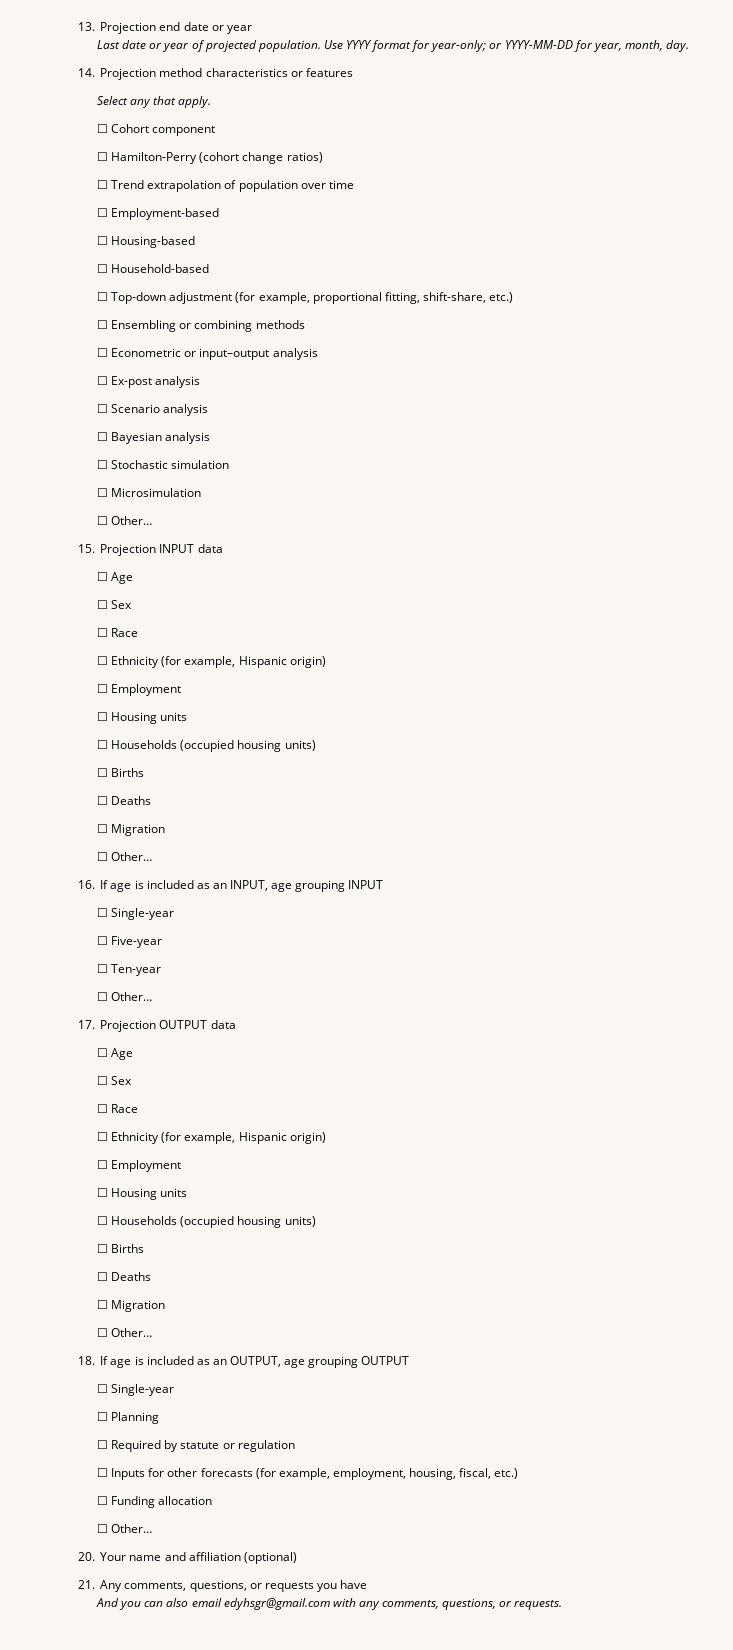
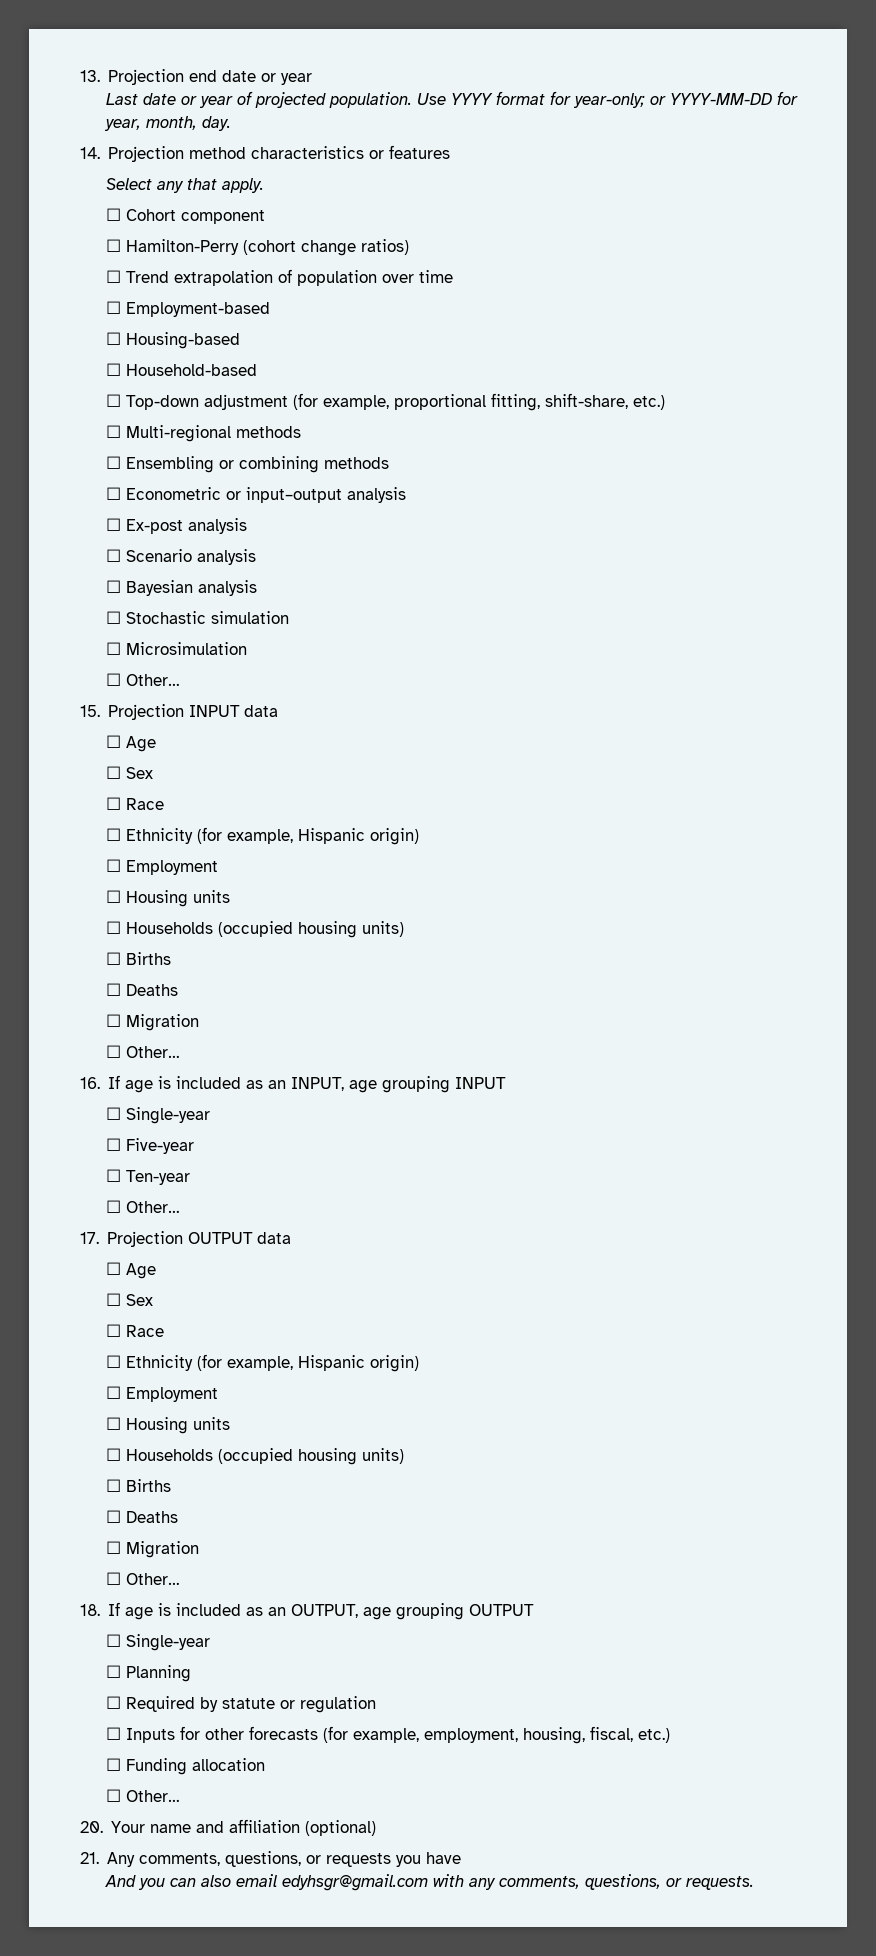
+ ☐ Multi-regional methods

